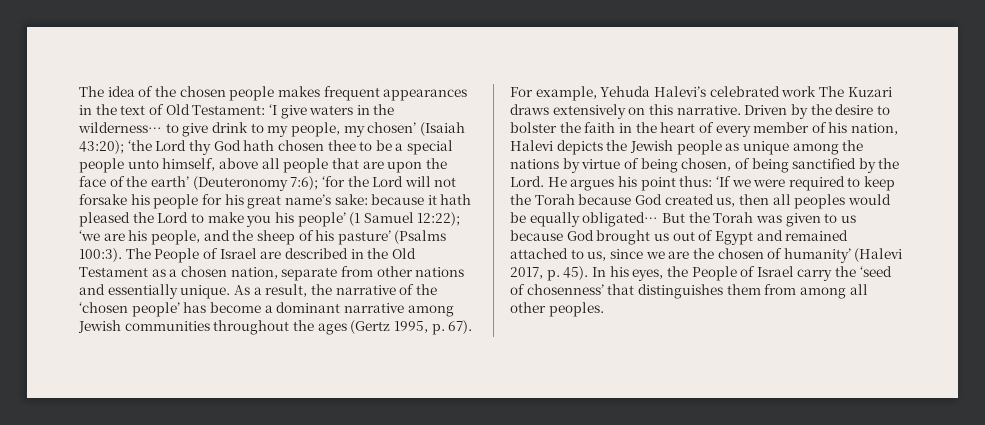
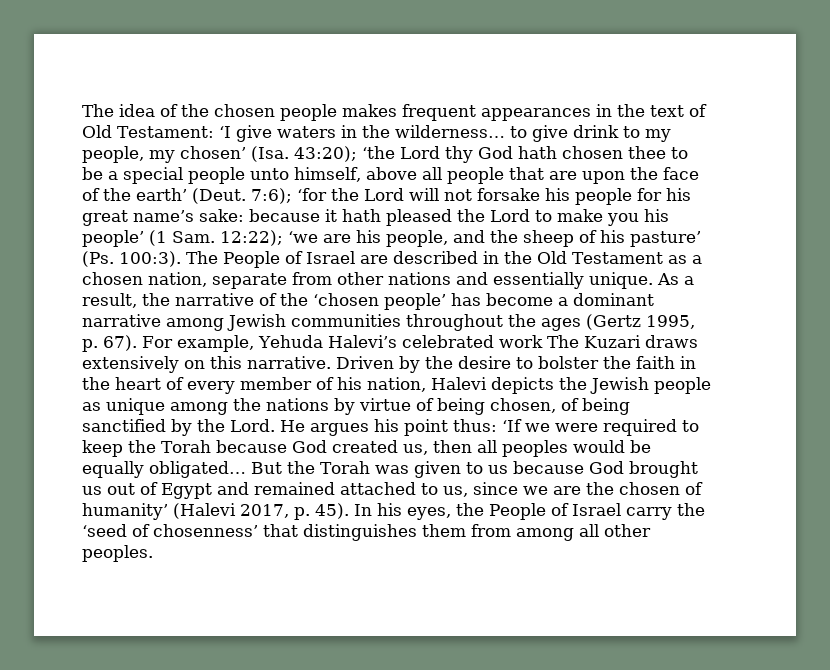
- ‘I give waters in the wilderness… to give drink to my people, my chosen’ (Isaiah 43:20);
+ ‘I give waters in the wilderness… to give drink to my people, my chosen’ (Isa. 43:20);
- ‘the Lord thy God hath chosen thee to be a special people unto himself, above all people that are upon the face of the earth’ (Deuteronomy 7:6);
+ ‘the Lord thy God hath chosen thee to be a special people unto himself, above all people that are upon the face of the earth’ (Deut. 7:6);
- because it hath pleased the Lord to make you his people’ (1 Samuel 12:22);
+ because it hath pleased the Lord to make you his people’ (1 Sam. 12:22);
- ‘we are his people, and the sheep of his pasture’ (Psalms 100:3).
+ ‘we are his people, and the sheep of his pasture’ (Ps. 100:3).

